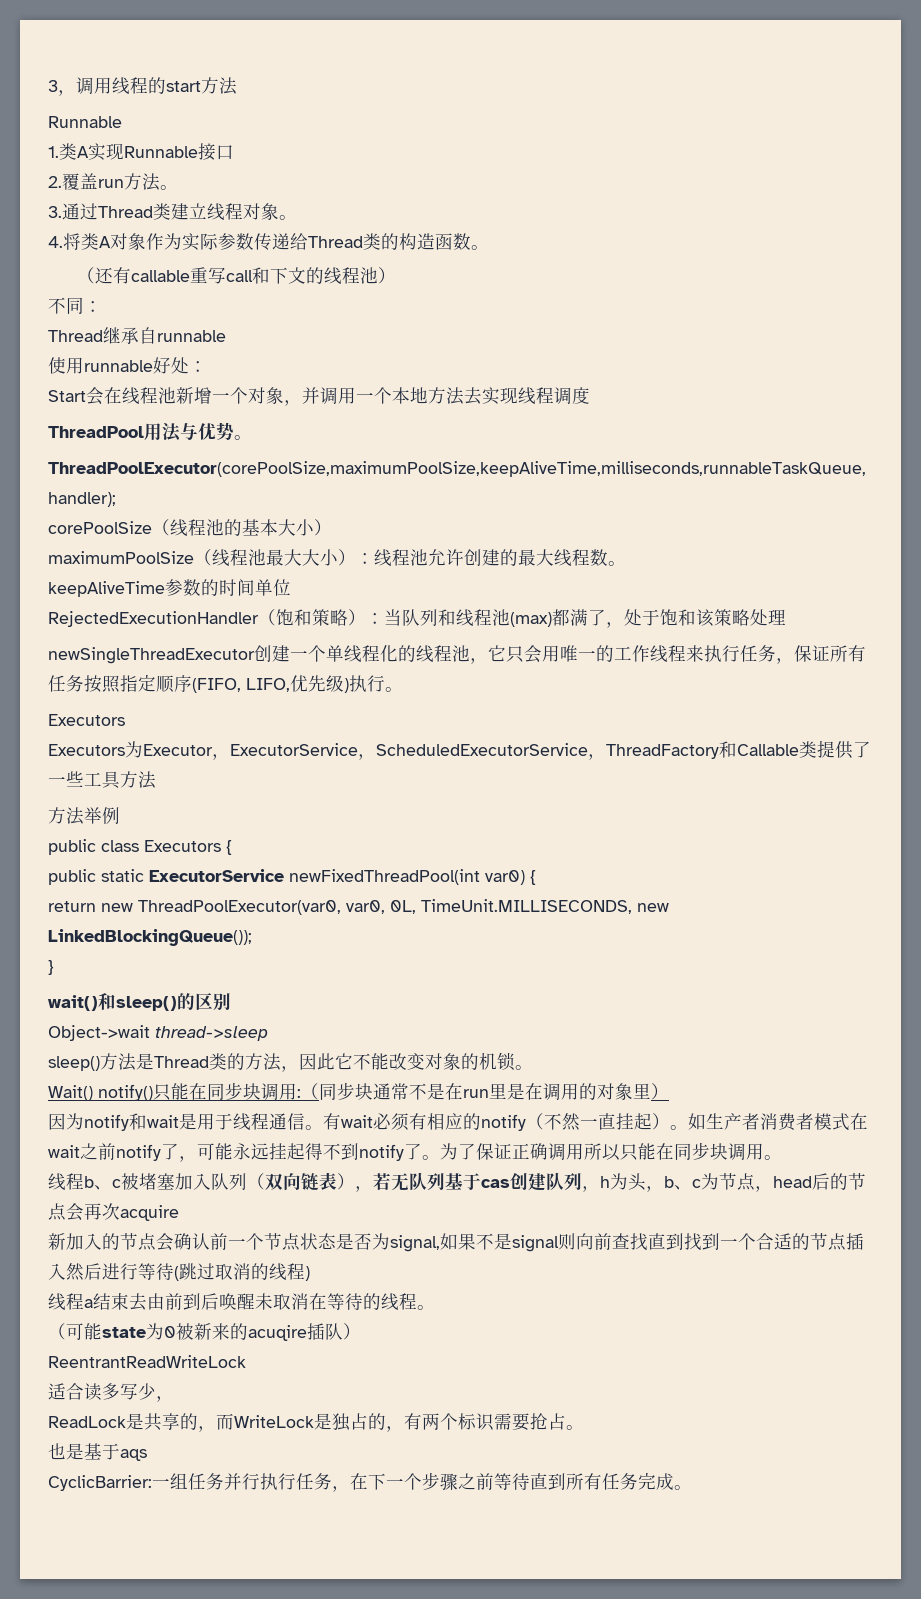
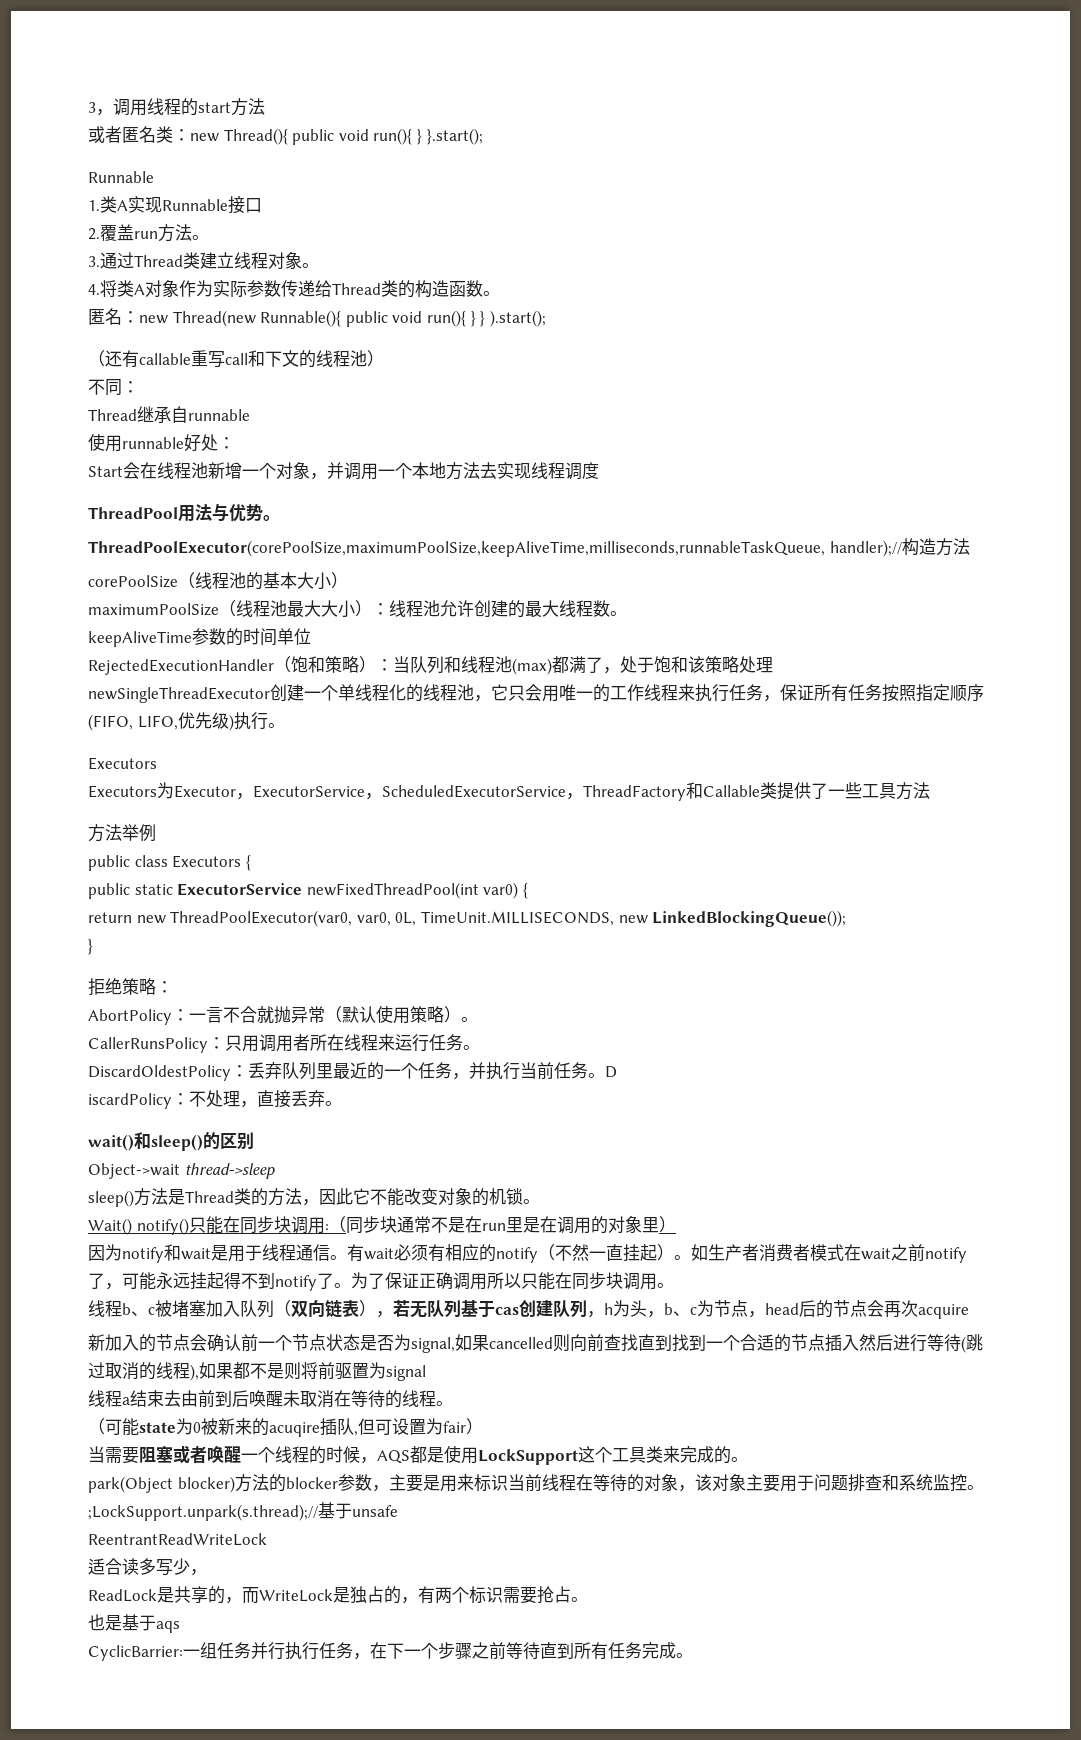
+ 或者匿名类：new Thread(){ public void run(){ } }.start();
+ 匿名：new Thread(new Runnable(){ public void run(){ } } ).start();
- ThreadPoolExecutor(corePoolSize,maximumPoolSize,keepAliveTime,milliseconds,runnableTaskQueue, handler);
+ ThreadPoolExecutor(corePoolSize,maximumPoolSize,keepAliveTime,milliseconds,runnableTaskQueue, handler);//构造方法
+ 拒绝策略：
+ AbortPolicy：一言不合就抛异常（默认使用策略）。
+ CallerRunsPolicy：只用调用者所在线程来运行任务。
+ DiscardOldestPolicy：丢弃队列里最近的一个任务，并执行当前任务。D
+ iscardPolicy：不处理，直接丢弃。
- 新加入的节点会确认前一个节点状态是否为signal,如果不是signal则向前查找直到找到一个合适的节点插入然后进行等待(跳过取消的线程)
+ 新加入的节点会确认前一个节点状态是否为signal,如果cancelled则向前查找直到找到一个合适的节点插入然后进行等待(跳过取消的线程),如果都不是则将前驱置为signal
- （可能state为0被新来的acuqire插队）
+ （可能state为0被新来的acuqire插队,但可设置为fair）
+ 当需要阻塞或者唤醒一个线程的时候，AQS都是使用LockSupport这个工具类来完成的。
+ park(Object blocker)方法的blocker参数，主要是用来标识当前线程在等待的对象，该对象主要用于问题排查和系统监控。;LockSupport.unpark(s.thread);//基于unsafe

